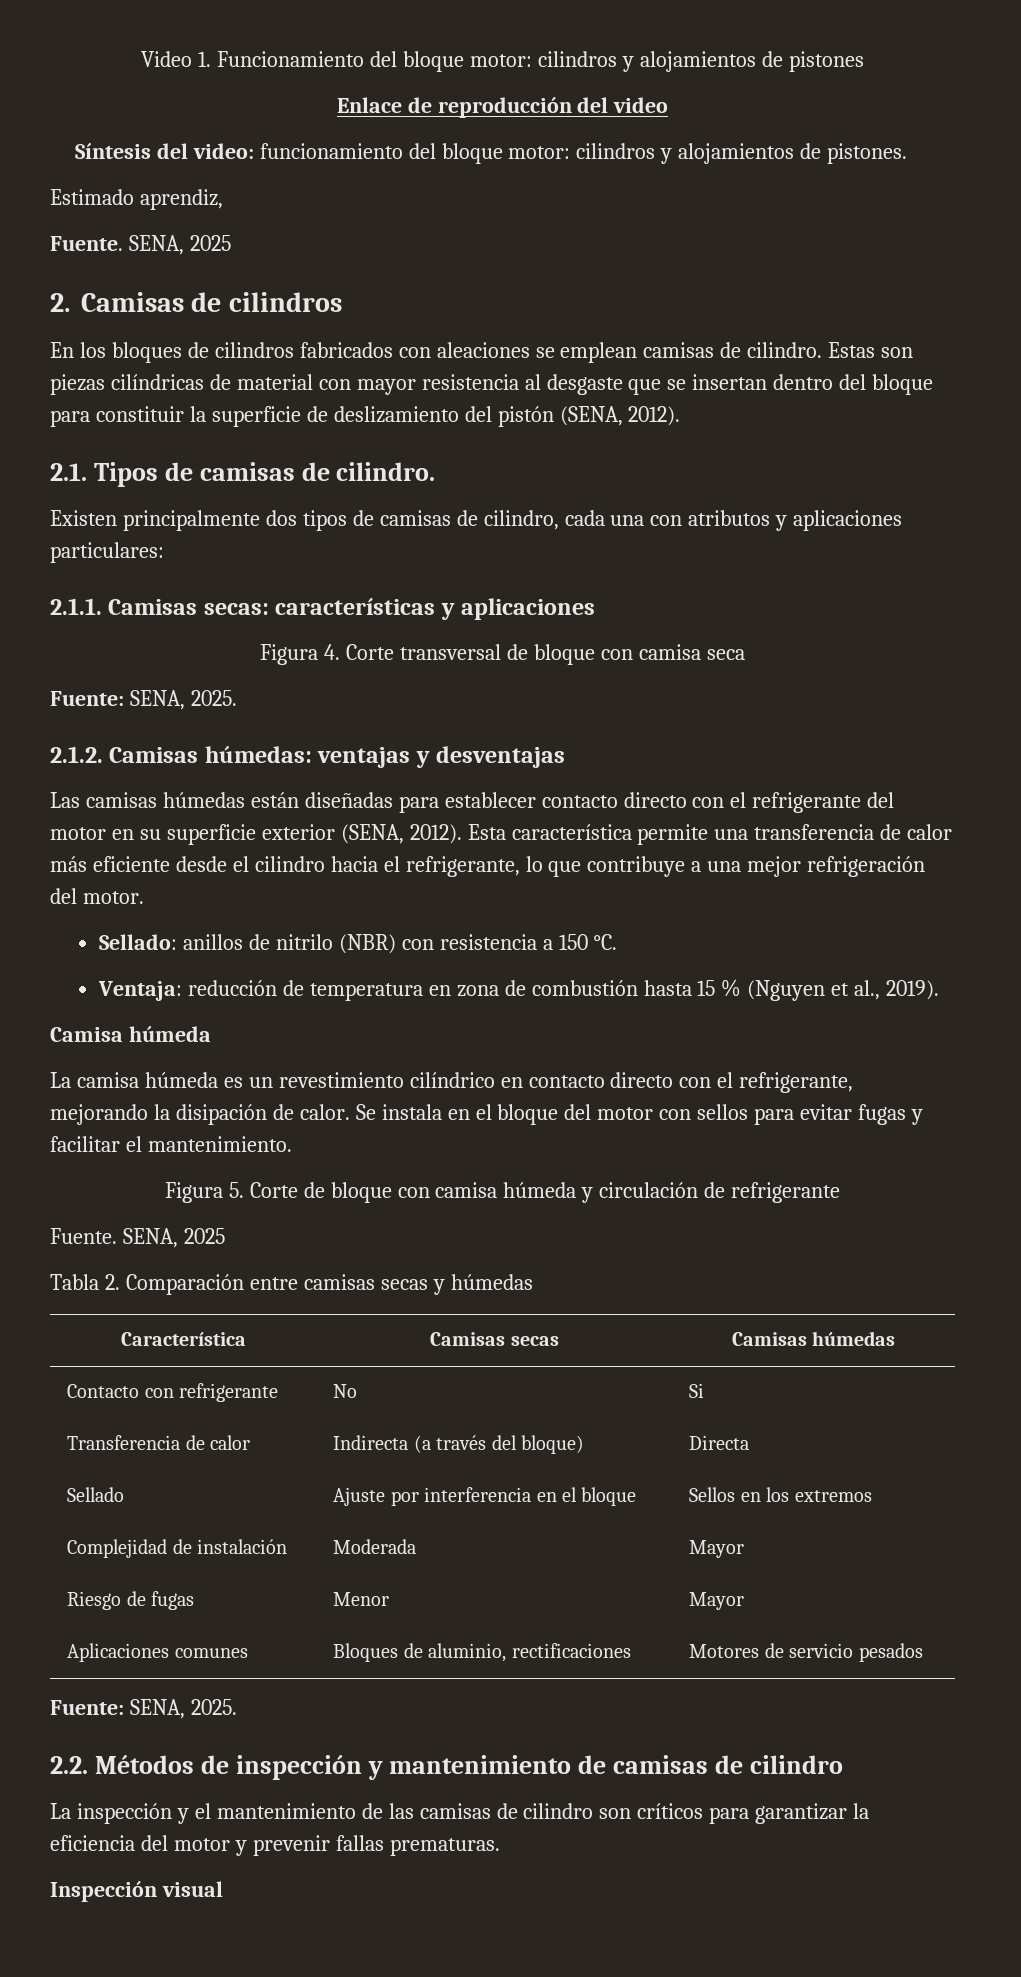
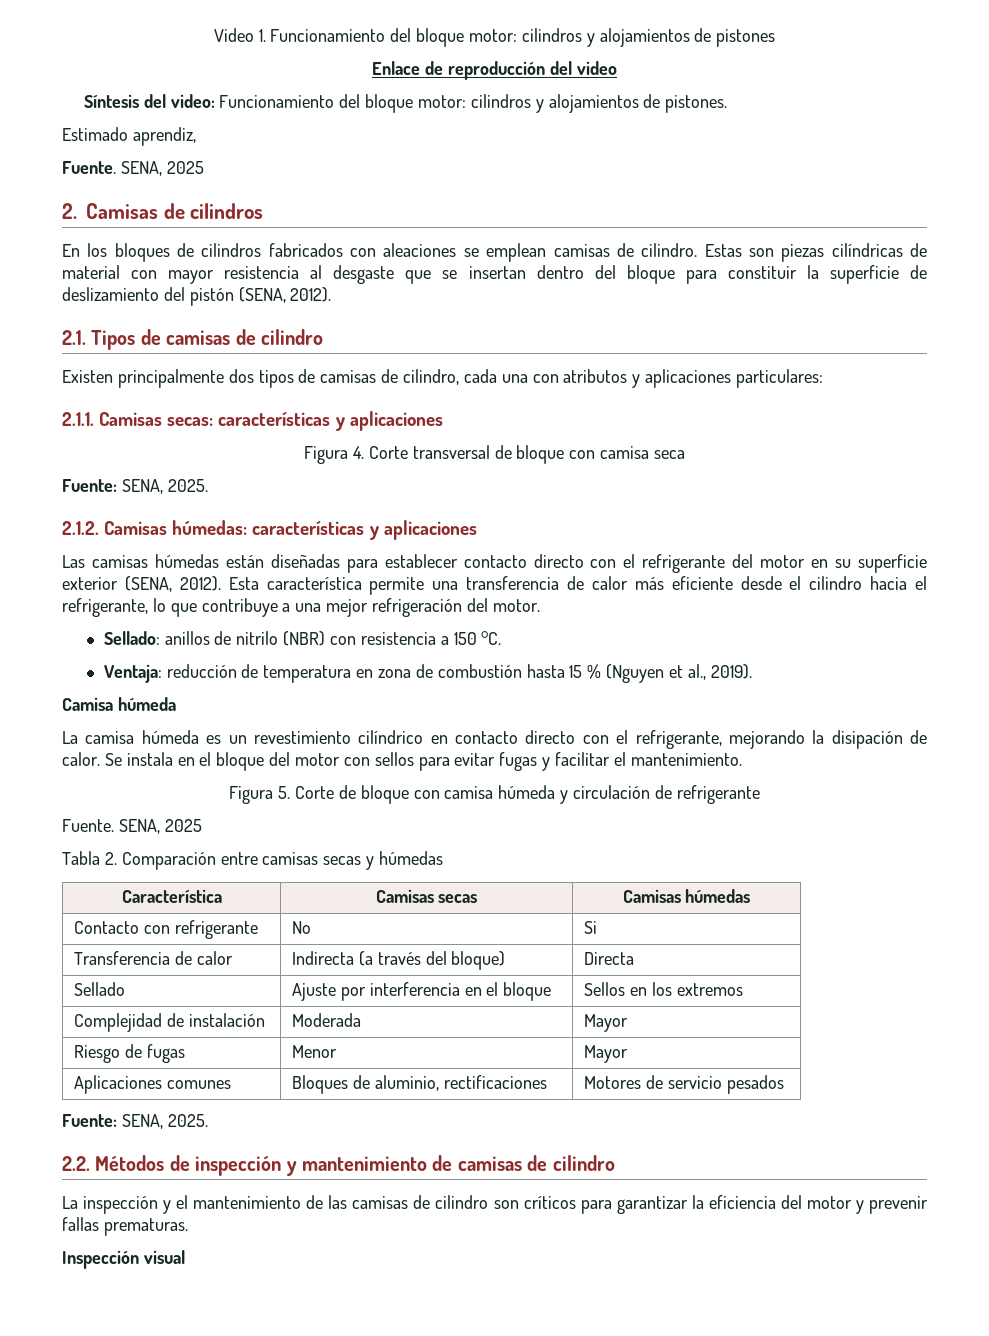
- Síntesis del video: funcionamiento del bloque motor: cilindros y alojamientos de pistones.
+ Síntesis del video: Funcionamiento del bloque motor: cilindros y alojamientos de pistones.
- 2.1. Tipos de camisas de cilindro.
+ 2.1. Tipos de camisas de cilindro
- 2.1.2. Camisas húmedas: ventajas y desventajas
+ 2.1.2. Camisas húmedas: características y aplicaciones

